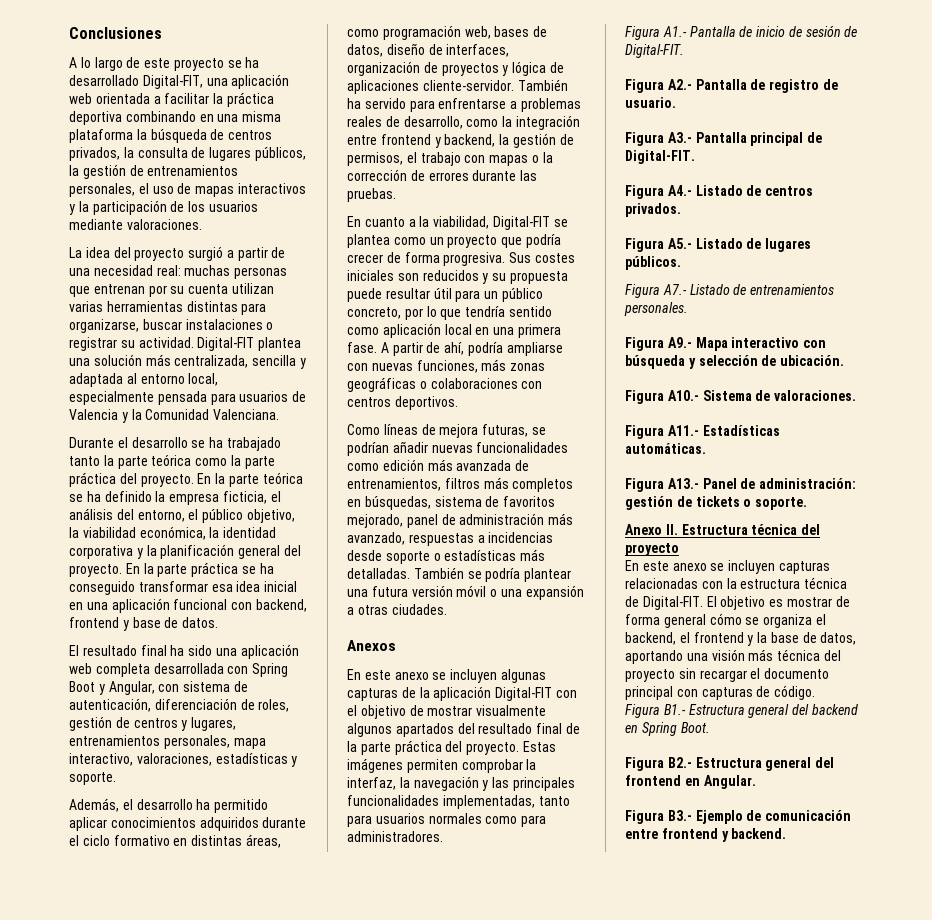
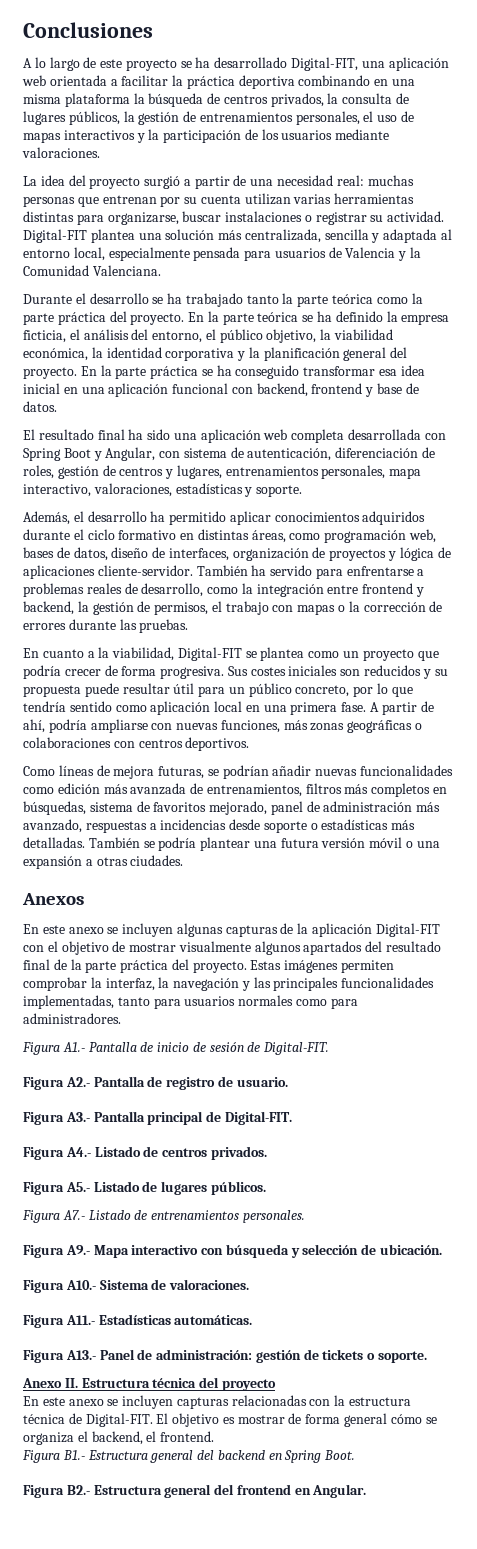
- El objetivo es mostrar de forma general cómo se organiza el backend, el frontend y la base de datos, aportando una visión más técnica del proyecto sin recargar el documento principal con capturas de código.
+ El objetivo es mostrar de forma general cómo se organiza el backend, el frontend.
- Figura B3.- Ejemplo de comunicación entre frontend y backend.

